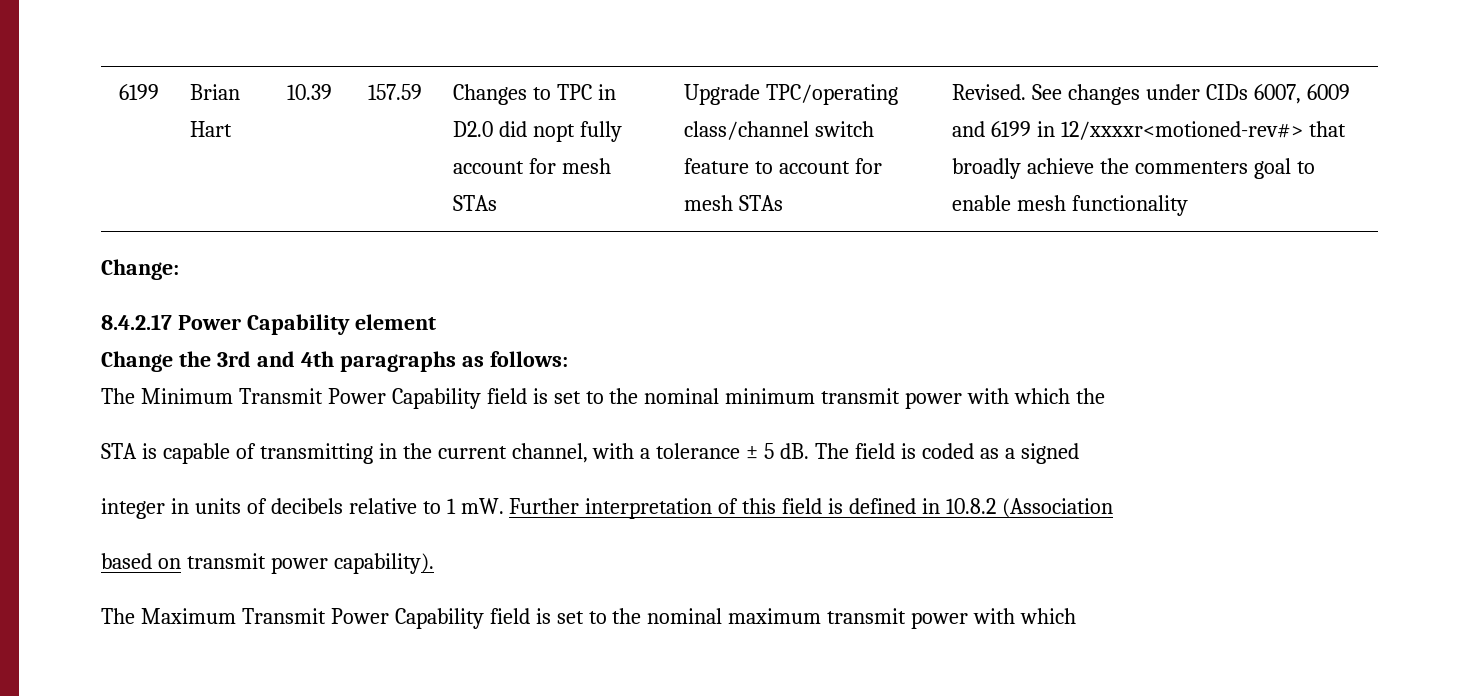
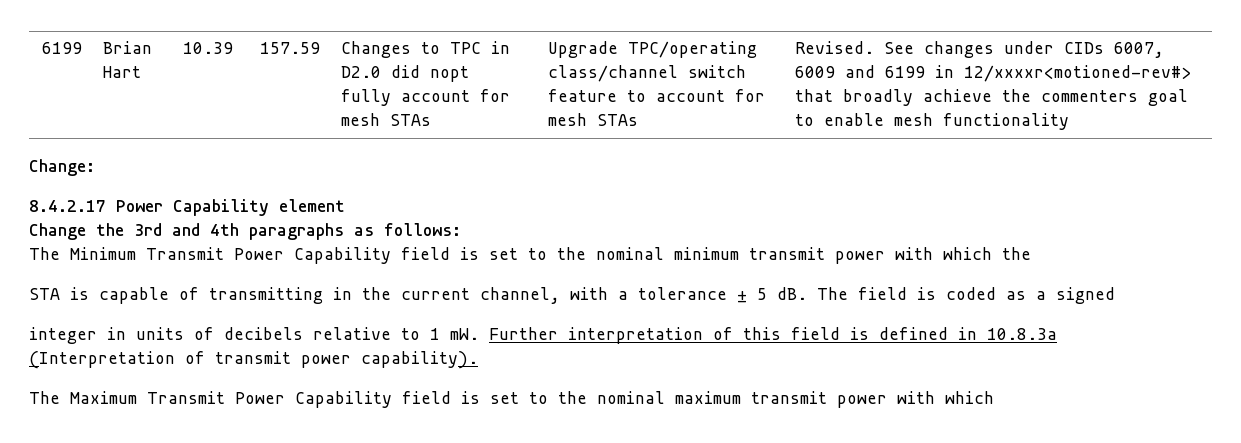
- Further interpretation of this field is defined in 10.8.2 (Association
- based on transmit power capability).
+ Further interpretation of this field is defined in 10.8.3a (Interpretation of transmit power capability).

